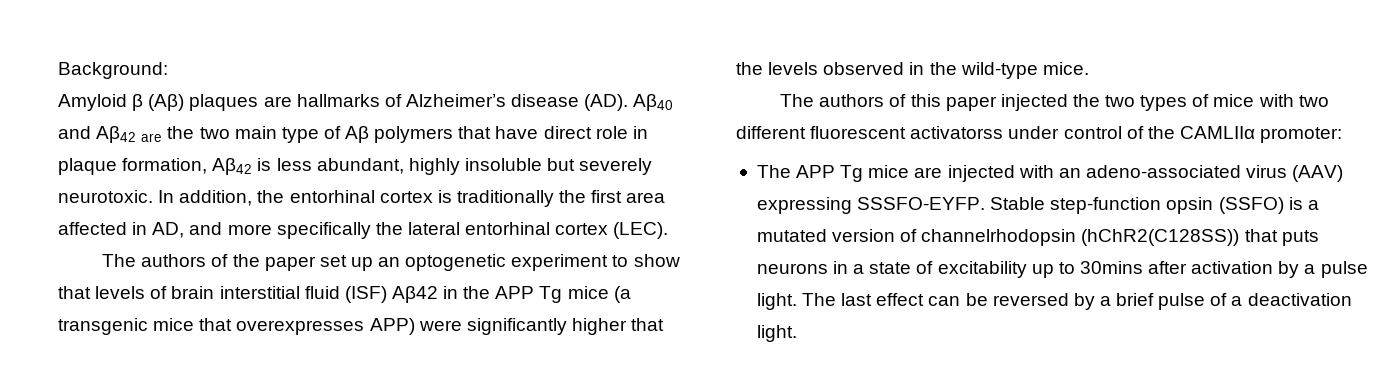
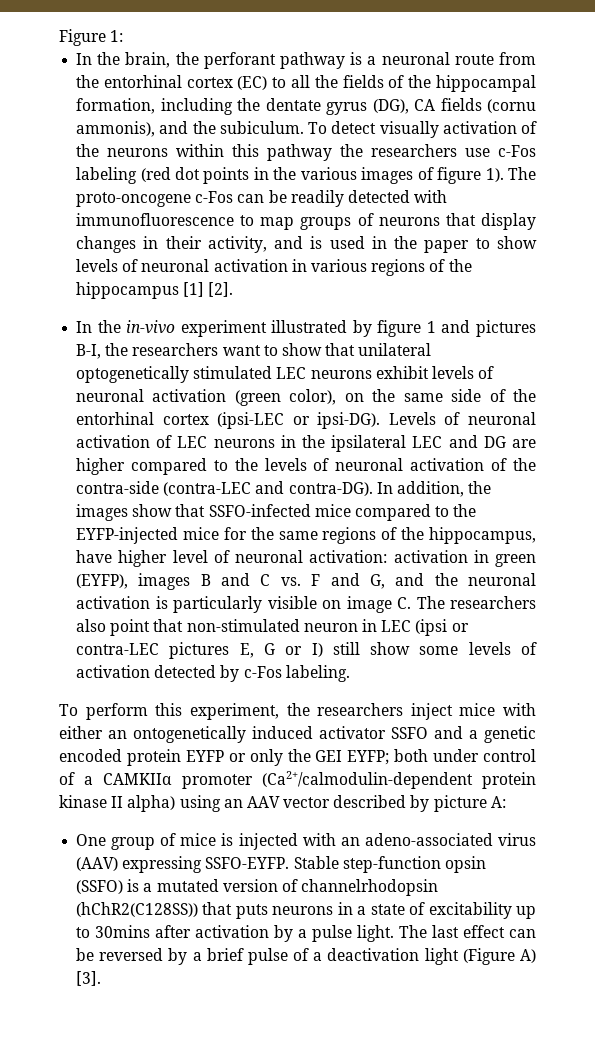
- Background:
- Amyloid β (Aβ) plaques are hallmarks of Alzheimer’s disease (AD). Aβ40 and Aβ42 are the two main type of Aβ polymers that have direct role in plaque formation, Aβ42 is less abundant, highly insoluble but severely neurotoxic. In addition, the entorhinal cortex is traditionally the first area affected in AD, and more specifically the lateral entorhinal cortex (LEC).
- The authors of the paper set up an optogenetic experiment to show that levels of brain interstitial fluid (ISF) Aβ42 in the APP Tg mice (a transgenic mice that overexpresses APP) were significantly higher that the levels observed in the wild-type mice.
- The authors of this paper injected the two types of mice with two different fluorescent activatorss under control of the CAMLIIα promoter:
- The APP Tg mice are injected with an adeno-associated virus (AAV) expressing SSSFO-EYFP.
+ Figure 1:
+ In the brain, the perforant pathway is a neuronal route from the entorhinal cortex (EC) to all the fields of the hippocampal formation, including the dentate gyrus (DG), CA fields (cornu ammonis), and the subiculum. To detect visually activation of the neurons within this pathway the researchers use c-Fos labeling (red dot points in the various images of figure 1). The proto-oncogene c-Fos can be readily detected with immunofluorescence to map groups of neurons that display changes in their activity, and is used in the paper to show levels of neuronal activation in various regions of the hippocampus [1] [2].
+ In the in-vivo experiment illustrated by figure 1 and pictures B-I, the researchers want to show that unilateral optogenetically stimulated LEC neurons exhibit levels of neuronal activation (green color), on the same side of the entorhinal cortex (ipsi-LEC or ipsi-DG). Levels of neuronal activation of LEC neurons in the ipsilateral LEC and DG are higher compared to the levels of neuronal activation of the contra-side (contra-LEC and contra-DG). In addition, the images show that SSFO-infected mice compared to the EYFP-injected mice for the same regions of the hippocampus, have higher level of neuronal activation: activation in green (EYFP), images B and C vs. F and G, and the neuronal activation is particularly visible on image C. The researchers also point that non-stimulated neuron in LEC (ipsi or contra-LEC pictures E, G or I) still show some levels of activation detected by c-Fos labeling.
+ To perform this experiment, the researchers inject mice with either an ontogenetically induced activator SSFO and a genetic encoded protein EYFP or only the GEI EYFP; both under control of a CAMKIIα promoter (Ca2+/calmodulin-dependent protein kinase II alpha) using an AAV vector described by picture A:
+ One group of mice is injected with an adeno-associated virus (AAV) expressing SSFO-EYFP.
- The last effect can be reversed by a brief pulse of a deactivation light.
+ The last effect can be reversed by a brief pulse of a deactivation light (Figure A) [3].

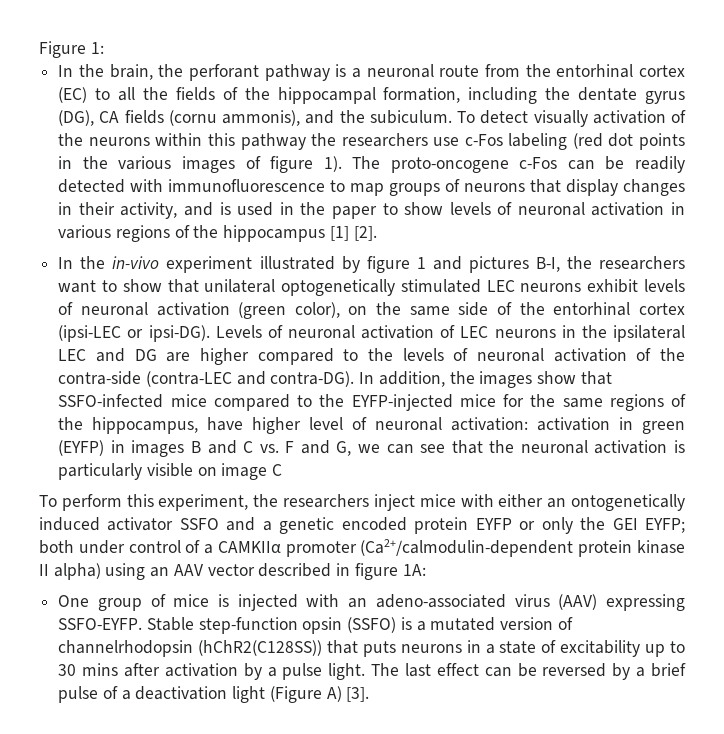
- In addition, the images show that SSFO-infected mice compared to the EYFP-injected mice for the same regions of the hippocampus, have higher level of neuronal activation: activation in green (EYFP), images B and C vs. F and G, and the neuronal activation is particularly visible on image C. The researchers also point that non-stimulated neuron in LEC (ipsi or contra-LEC pictures E, G or I) still show some levels of activation detected by c-Fos labeling.
+ In addition, the images show that SSFO-infected mice compared to the EYFP-injected mice for the same regions of the hippocampus, have higher level of neuronal activation: activation in green (EYFP) in images B and C vs. F and G, we can see that the neuronal activation is particularly visible on image C
- To perform this experiment, the researchers inject mice with either an ontogenetically induced activator SSFO and a genetic encoded protein EYFP or only the GEI EYFP; both under control of a CAMKIIα promoter (Ca2+/calmodulin-dependent protein kinase II alpha) using an AAV vector described by picture A:
+ To perform this experiment, the researchers inject mice with either an ontogenetically induced activator SSFO and a genetic encoded protein EYFP or only the GEI EYFP; both under control of a CAMKIIα promoter (Ca2+/calmodulin-dependent protein kinase II alpha) using an AAV vector described in figure 1A:
- Stable step-function opsin (SSFO) is a mutated version of channelrhodopsin (hChR2(C128SS)) that puts neurons in a state of excitability up to 30mins after activation by a pulse light.
+ Stable step-function opsin (SSFO) is a mutated version of channelrhodopsin (hChR2(C128SS)) that puts neurons in a state of excitability up to 30 mins after activation by a pulse light.

